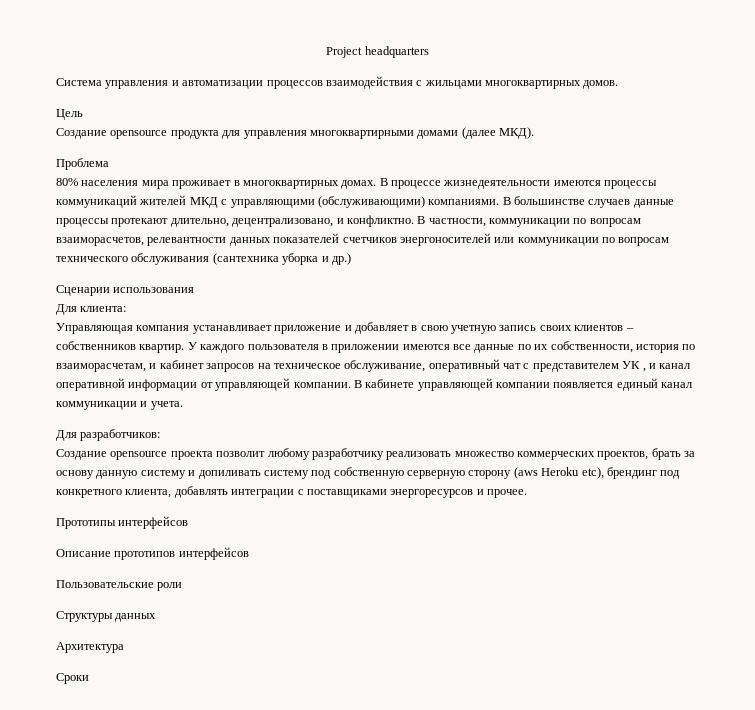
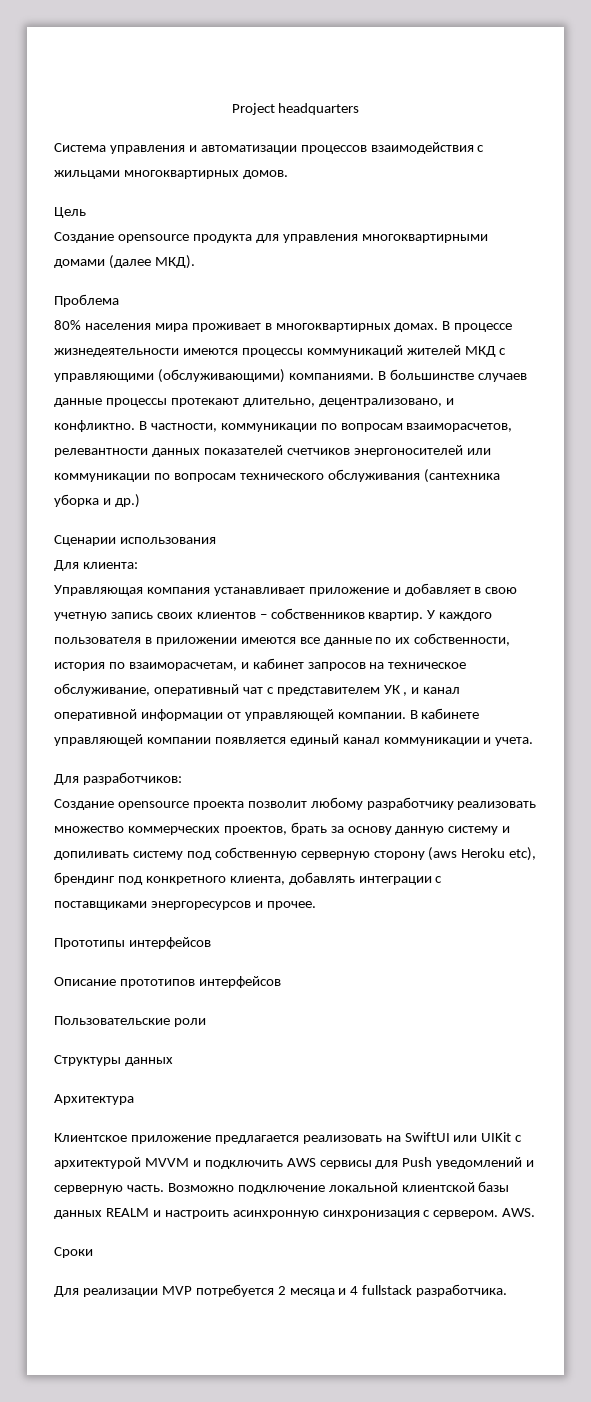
+ Клиентское приложение предлагается реализовать на SwiftUI или UIKit с архитектурой MVVM и подключить AWS сервисы для Push уведомлений и серверную часть. Возможно подключение локальной клиентской базы данных REALM и настроить асинхронную синхронизация с сервером. AWS.
  Сроки
+ Для реализации MVP потребуется 2 месяца и 4 fullstack разработчика.

